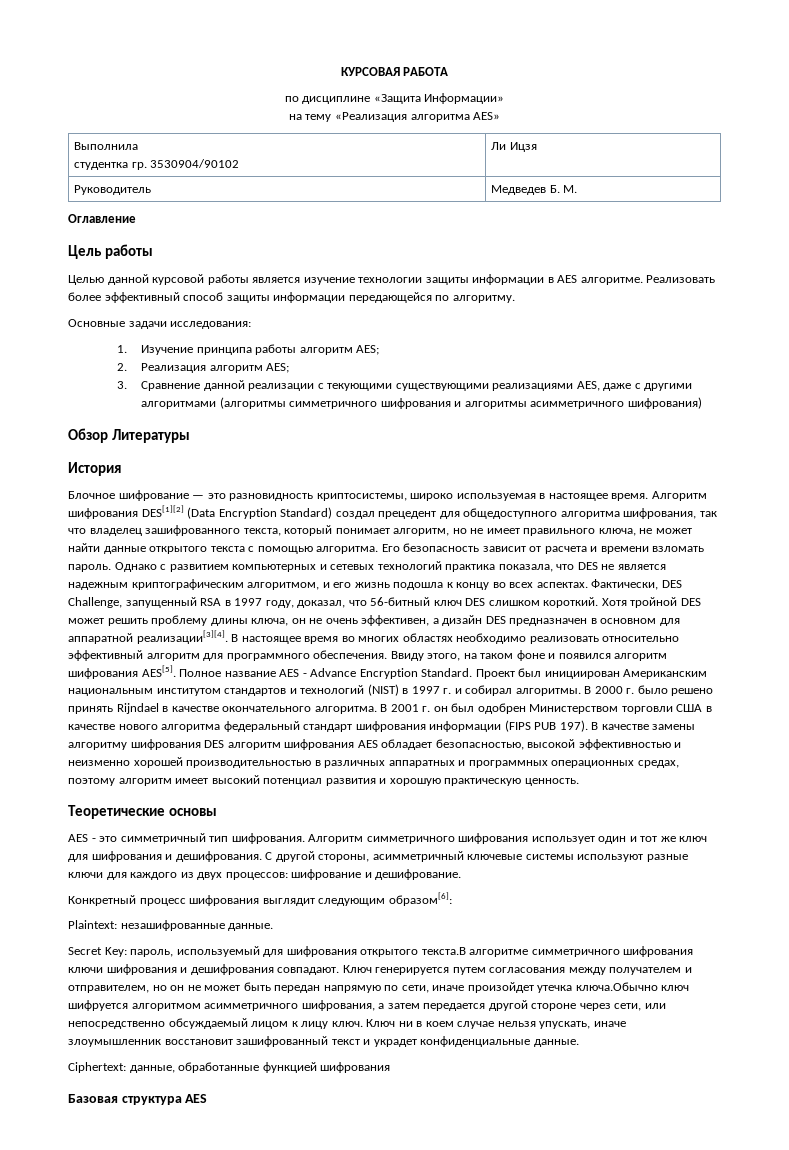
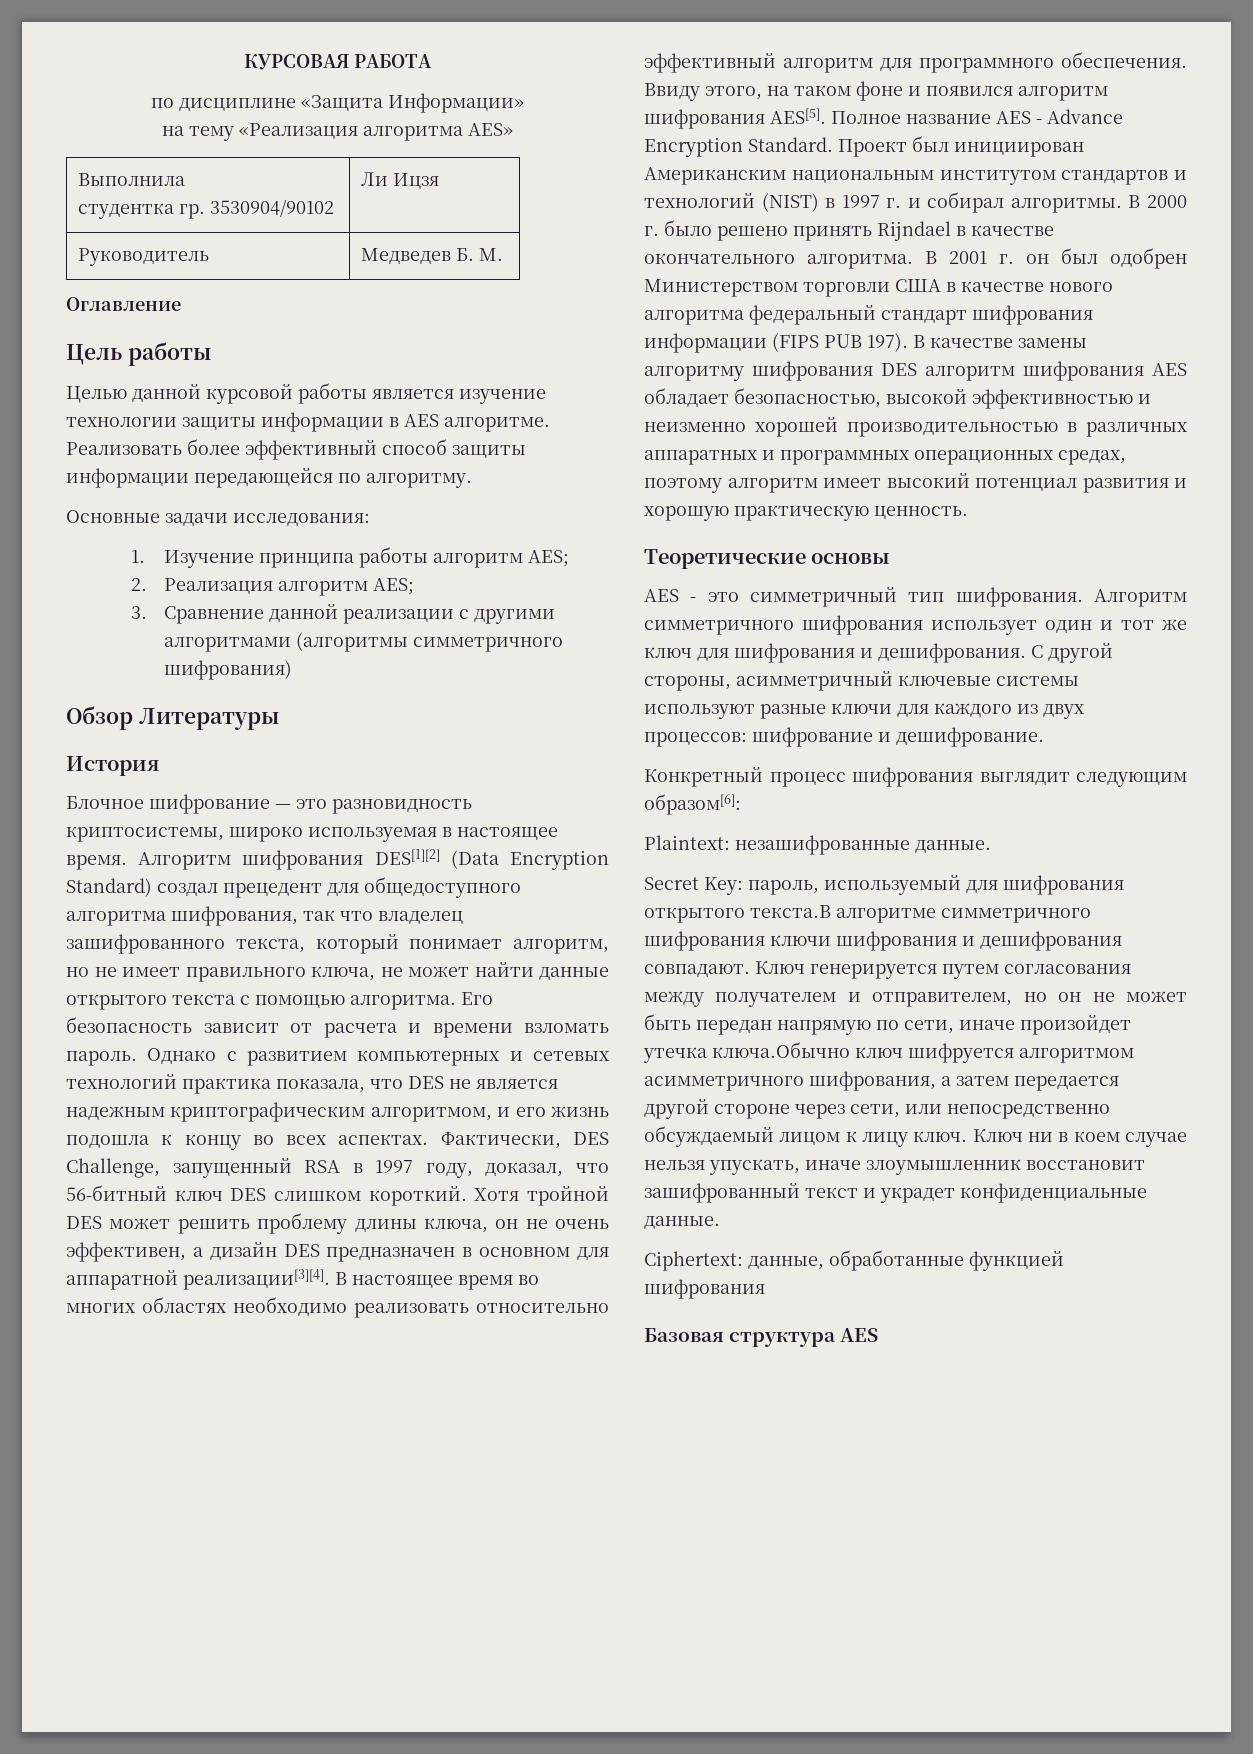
- 3. Сравнение данной реализации с текующими существующими реализациями AES, даже с другими алгоритмами (алгоритмы симметричного шифрования и алгоритмы асимметричного шифрования)
+ 3. Сравнение данной реализации с другими алгоритмами (алгоритмы симметричного шифрования)

